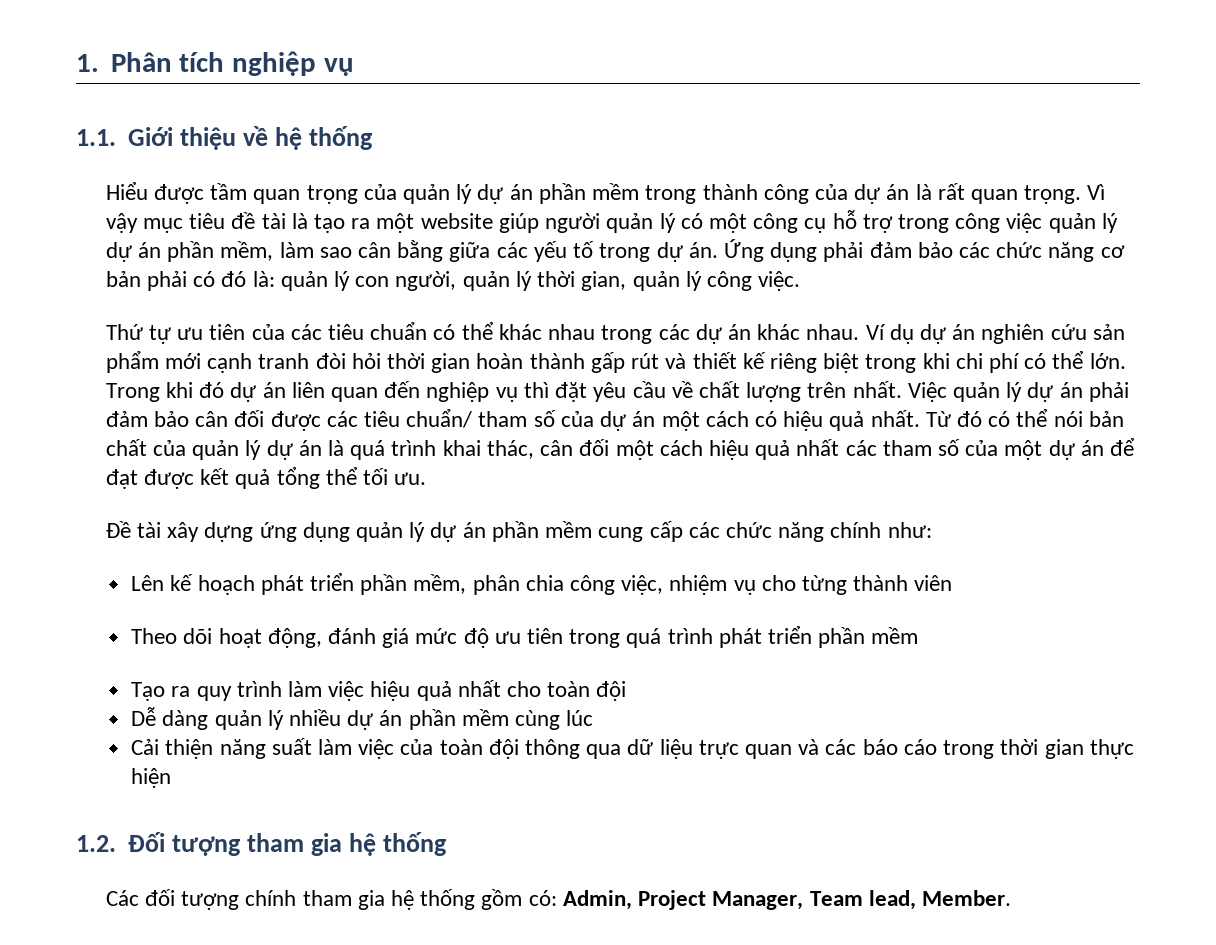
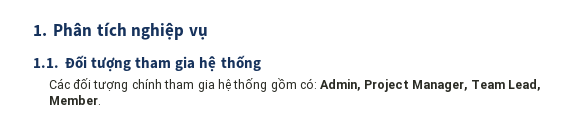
- 1.1. Giới thiệu về hệ thống
- Hiểu được tầm quan trọng của quản lý dự án phần mềm trong thành công của dự án là rất quan trọng. Vì vậy mục tiêu đề tài là tạo ra một website giúp người quản lý có một công cụ hỗ trợ trong công việc quản lý dự án phần mềm, làm sao cân bằng giữa các yếu tố trong dự án. Ứng dụng phải đảm bảo các chức năng cơ bản phải có đó là: quản lý con người, quản lý thời gian, quản lý công việc.
- Thứ tự ưu tiên của các tiêu chuẩn có thể khác nhau trong các dự án khác nhau. Ví dụ dự án nghiên cứu sản phẩm mới cạnh tranh đòi hỏi thời gian hoàn thành gấp rút và thiết kế riêng biệt trong khi chi phí có thể lớn. Trong khi đó dự án liên quan đến nghiệp vụ thì đặt yêu cầu về chất lượng trên nhất. Việc quản lý dự án phải đảm bảo cân đối được các tiêu chuẩn/ tham số của dự án một cách có hiệu quả nhất. Từ đó có thể nói bản chất của quản lý dự án là quá trình khai thác, cân đối một cách hiệu quả nhất các tham số của một dự án để đạt được kết quả tổng thể tối ưu.
- Đề tài xây dựng ứng dụng quản lý dự án phần mềm cung cấp các chức năng chính như:
- Lên kế hoạch phát triển phần mềm, phân chia công việc, nhiệm vụ cho từng thành viên
- Theo dõi hoạt động, đánh giá mức độ ưu tiên trong quá trình phát triển phần mềm
- Tạo ra quy trình làm việc hiệu quả nhất cho toàn đội
- Dễ dàng quản lý nhiều dự án phần mềm cùng lúc
- Cải thiện năng suất làm việc của toàn đội thông qua dữ liệu trực quan và các báo cáo trong thời gian thực hiện
- 1.2. Đối tượng tham gia hệ thống
+ 1.1. Đối tượng tham gia hệ thống
- Các đối tượng chính tham gia hệ thống gồm có: Admin, Project Manager, Team lead, Member.
+ Các đối tượng chính tham gia hệ thống gồm có: Admin, Project Manager, Team Lead, Member.

